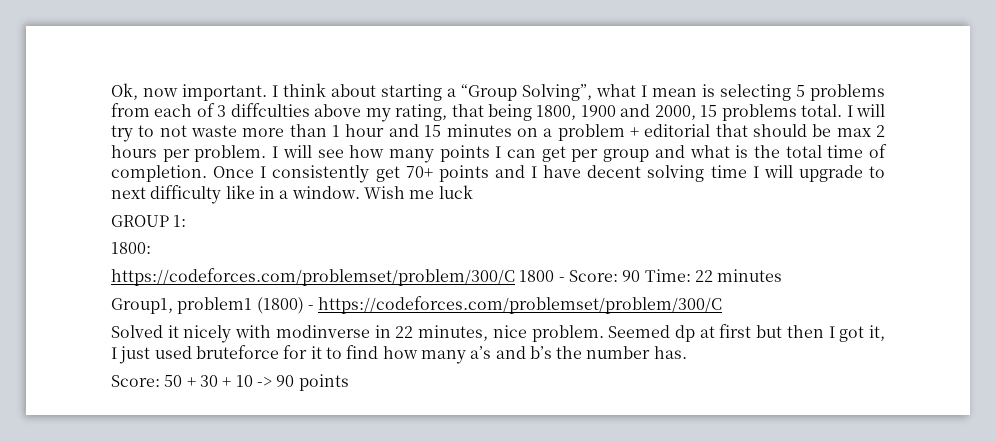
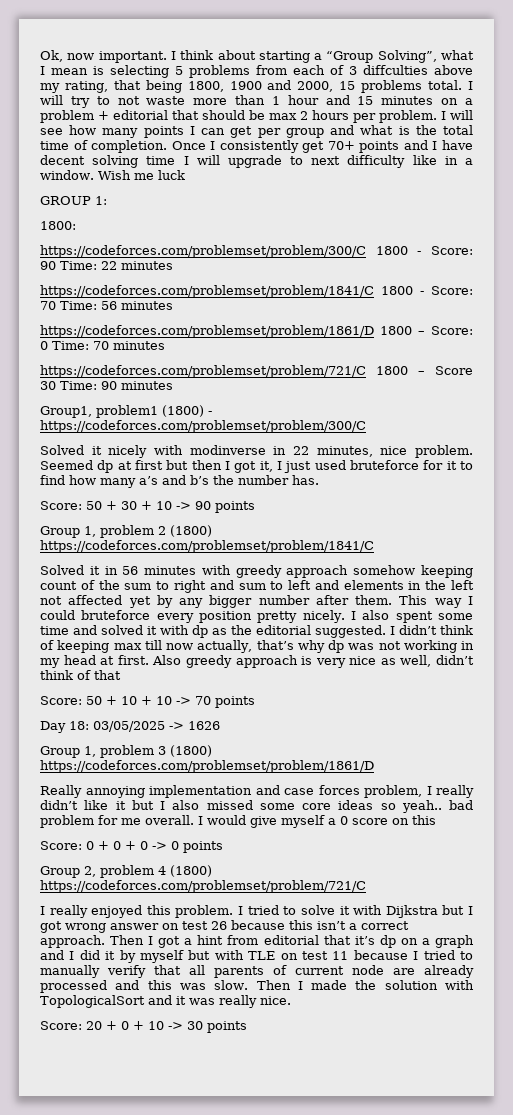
+ https://codeforces.com/problemset/problem/1841/C 1800 - Score: 70 Time: 56 minutes
+ https://codeforces.com/problemset/problem/1861/D 1800 – Score: 0 Time: 70 minutes
+ https://codeforces.com/problemset/problem/721/C 1800 – Score 30 Time: 90 minutes
+ Group 1, problem 2 (1800) https://codeforces.com/problemset/problem/1841/C
+ Solved it in 56 minutes with greedy approach somehow keeping count of the sum to right and sum to left and elements in the left not affected yet by any bigger number after them. This way I could bruteforce every position pretty nicely. I also spent some time and solved it with dp as the editorial suggested. I didn’t think of keeping max till now actually, that’s why dp was not working in my head at first. Also greedy approach is very nice as well, didn’t think of that
+ Score: 50 + 10 + 10 -> 70 points
+ Day 18: 03/05/2025 -> 1626
+ Group 1, problem 3 (1800) https://codeforces.com/problemset/problem/1861/D
+ Really annoying implementation and case forces problem, I really didn’t like it but I also missed some core ideas so yeah.. bad problem for me overall. I would give myself a 0 score on this
+ Score: 0 + 0 + 0 -> 0 points
+ Group 2, problem 4 (1800) https://codeforces.com/problemset/problem/721/C
+ I really enjoyed this problem. I tried to solve it with Dijkstra but I got wrong answer on test 26 because this isn’t a correct approach. Then I got a hint from editorial that it’s dp on a graph and I did it by myself but with TLE on test 11 because I tried to manually verify that all parents of current node are already processed and this was slow. Then I made the solution with TopologicalSort and it was really nice.
+ Score: 20 + 0 + 10 -> 30 points

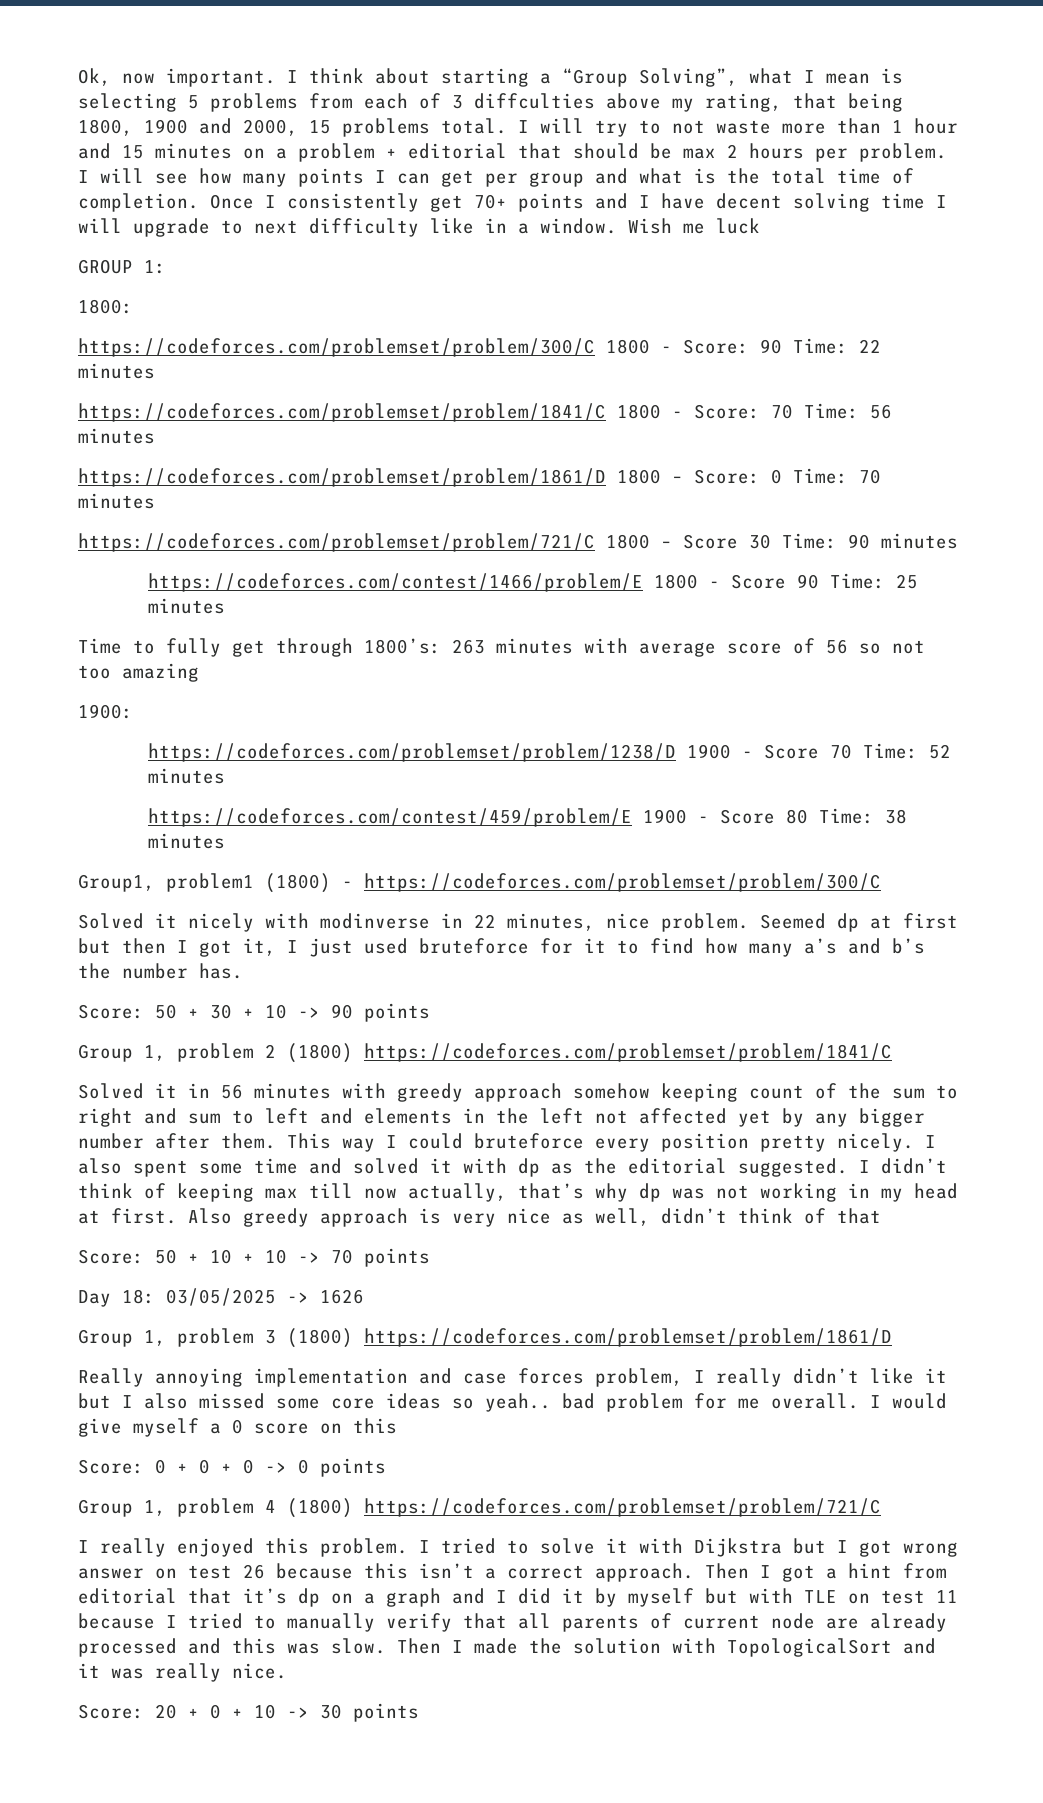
+ https://codeforces.com/contest/1466/problem/E 1800 - Score 90 Time: 25 minutes
+ Time to fully get through 1800’s: 263 minutes with average score of 56 so not too amazing
+ 1900:
+ https://codeforces.com/problemset/problem/1238/D 1900 - Score 70 Time: 52 minutes
+ https://codeforces.com/contest/459/problem/E 1900 - Score 80 Time: 38 minutes
- Group 2, problem 4 (1800) https://codeforces.com/problemset/problem/721/C
+ Group 1, problem 4 (1800) https://codeforces.com/problemset/problem/721/C

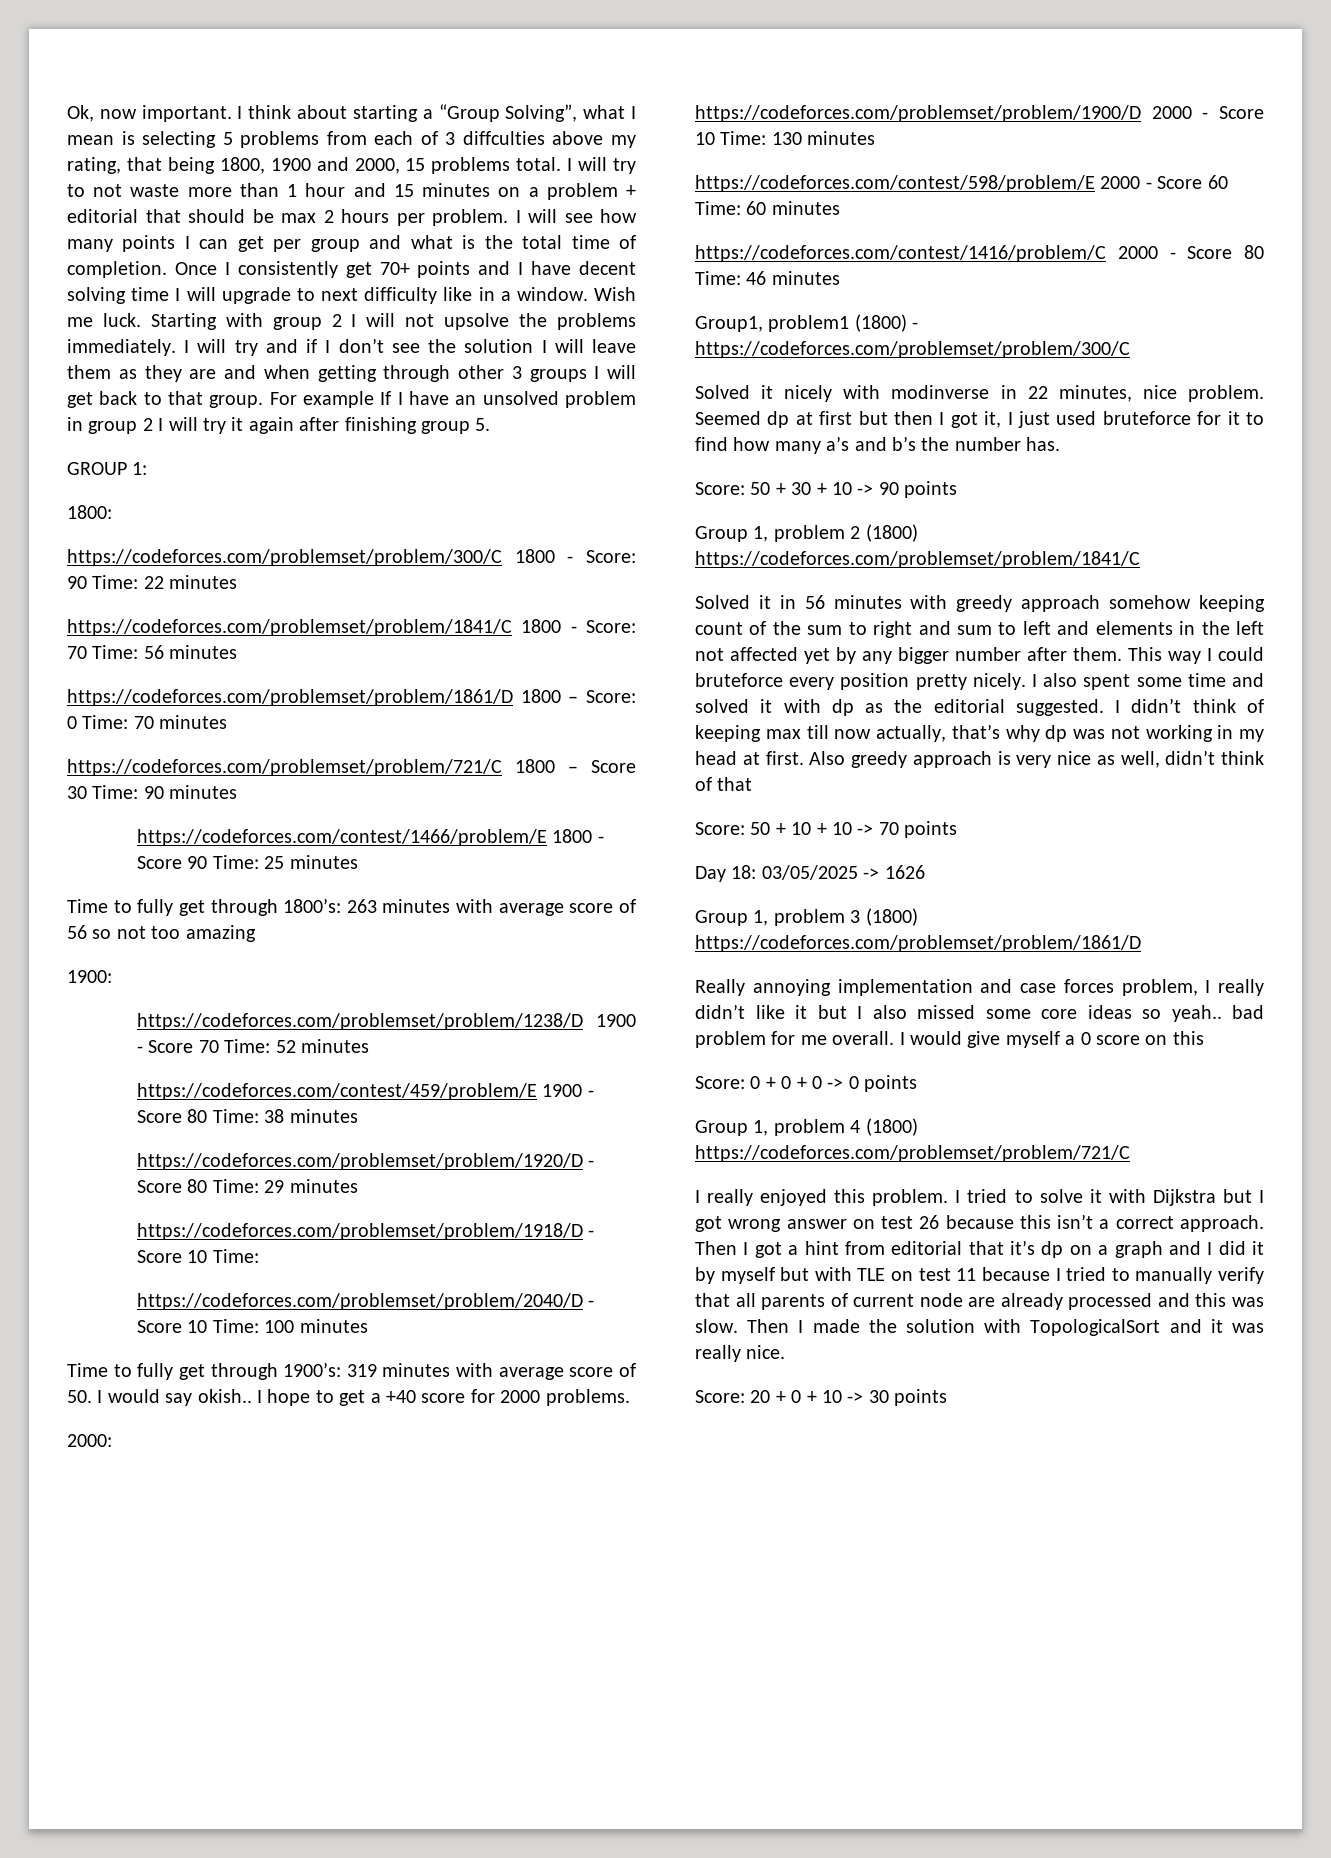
- Wish me luck
+ Wish me luck. Starting with group 2 I will not upsolve the problems immediately. I will try and if I don’t see the solution I will leave them as they are and when getting through other 3 groups I will get back to that group. For example If I have an unsolved problem in group 2 I will try it again after finishing group 5.
+ https://codeforces.com/problemset/problem/1920/D - Score 80 Time: 29 minutes
+ https://codeforces.com/problemset/problem/1918/D - Score 10 Time:
+ https://codeforces.com/problemset/problem/2040/D - Score 10 Time: 100 minutes
+ Time to fully get through 1900’s: 319 minutes with average score of 50. I would say okish.. I hope to get a +40 score for 2000 problems.
+ 2000:
+ https://codeforces.com/problemset/problem/1900/D 2000 - Score 10 Time: 130 minutes
+ https://codeforces.com/contest/598/problem/E 2000 - Score 60 Time: 60 minutes
+ https://codeforces.com/contest/1416/problem/C 2000 - Score 80 Time: 46 minutes

